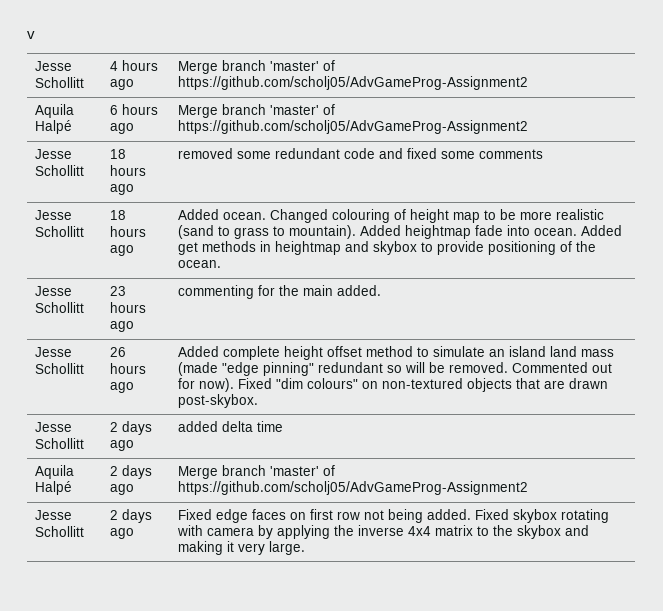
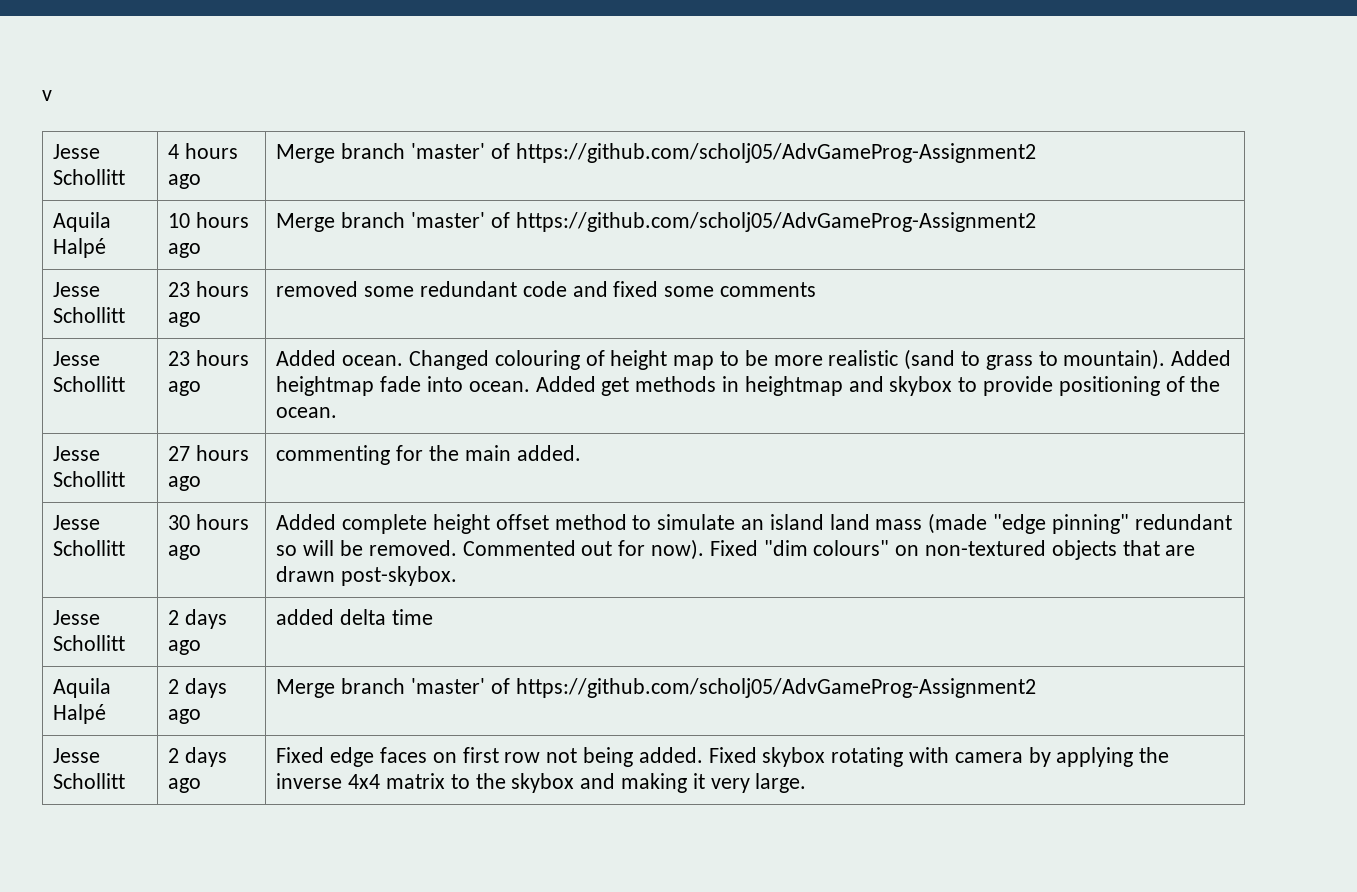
- Aquila Halpé | 6 hours ago | Merge branch 'master' of https://github.com/scholj05/AdvGameProg-Assignment2
+ Aquila Halpé | 10 hours ago | Merge branch 'master' of https://github.com/scholj05/AdvGameProg-Assignment2
- Jesse Schollitt | 18 hours ago | removed some redundant code and fixed some comments
+ Jesse Schollitt | 23 hours ago | removed some redundant code and fixed some comments
- Jesse Schollitt | 18 hours ago | Added ocean. Changed colouring of height map to be more realistic (sand to grass to mountain). Added heightmap fade into ocean. Added get methods in heightmap and skybox to provide positioning of the ocean.
+ Jesse Schollitt | 23 hours ago | Added ocean. Changed colouring of height map to be more realistic (sand to grass to mountain). Added heightmap fade into ocean. Added get methods in heightmap and skybox to provide positioning of the ocean.
- Jesse Schollitt | 23 hours ago | commenting for the main added.
+ Jesse Schollitt | 27 hours ago | commenting for the main added.
- Jesse Schollitt | 26 hours ago | Added complete height offset method to simulate an island land mass (made "edge pinning" redundant so will be removed. Commented out for now). Fixed "dim colours" on non-textured objects that are drawn post-skybox.
+ Jesse Schollitt | 30 hours ago | Added complete height offset method to simulate an island land mass (made "edge pinning" redundant so will be removed. Commented out for now). Fixed "dim colours" on non-textured objects that are drawn post-skybox.

